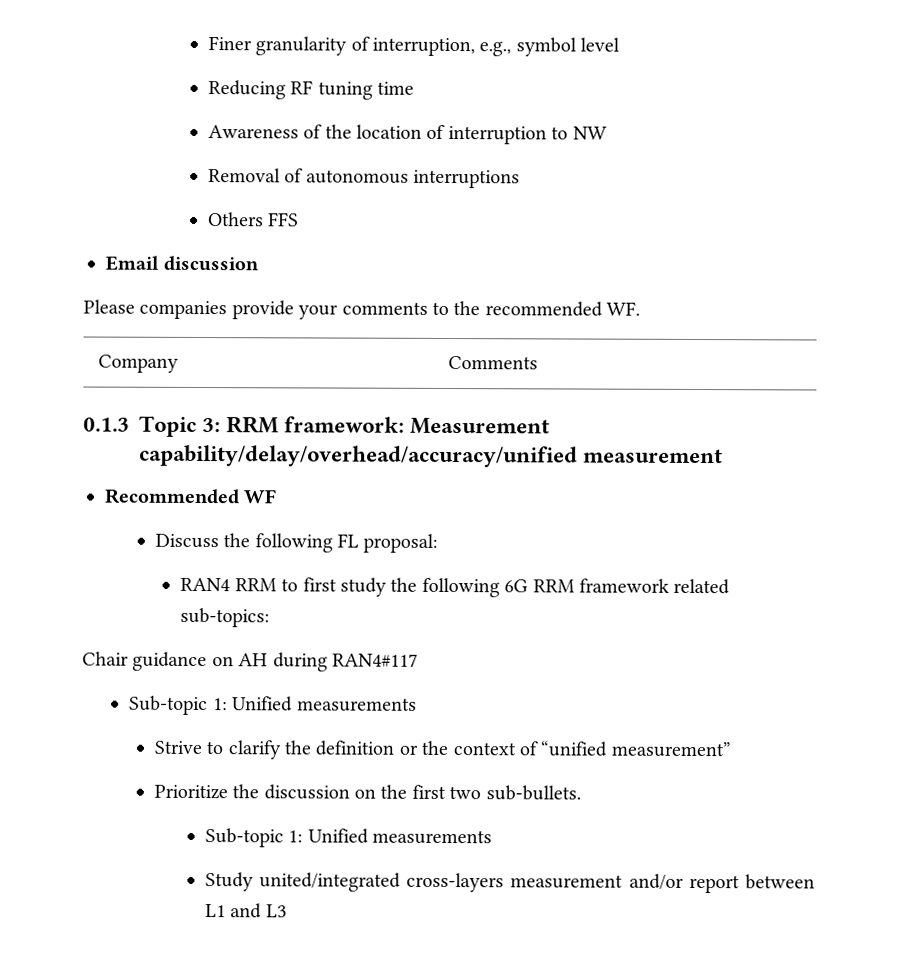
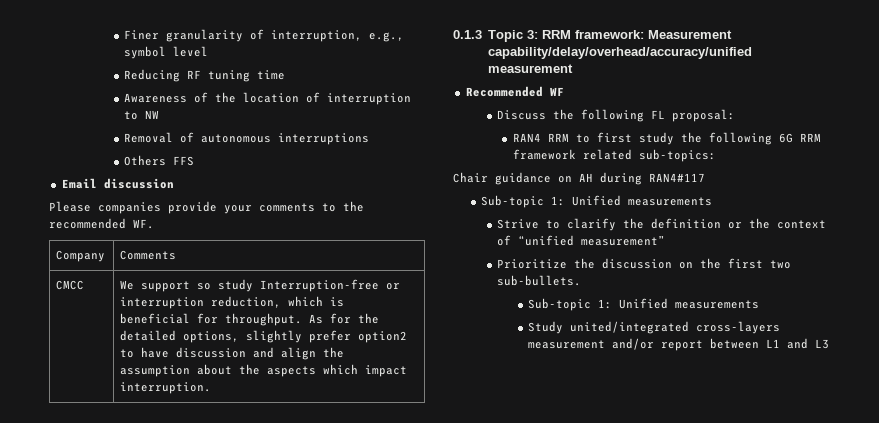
+ CMCC | We support so study Interruption-free or interruption reduction, which is beneficial for throughput. As for the detailed options, slightly prefer option2 to have discussion and align the assumption about the aspects which impact interruption.

